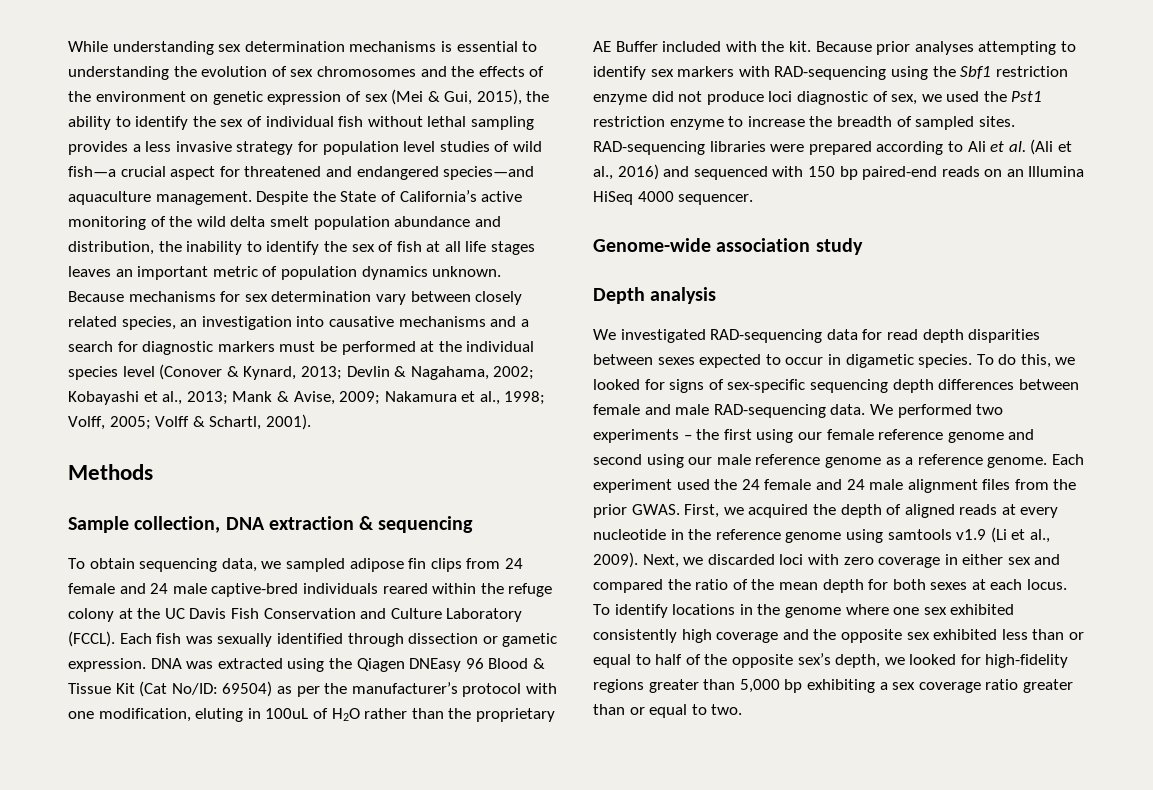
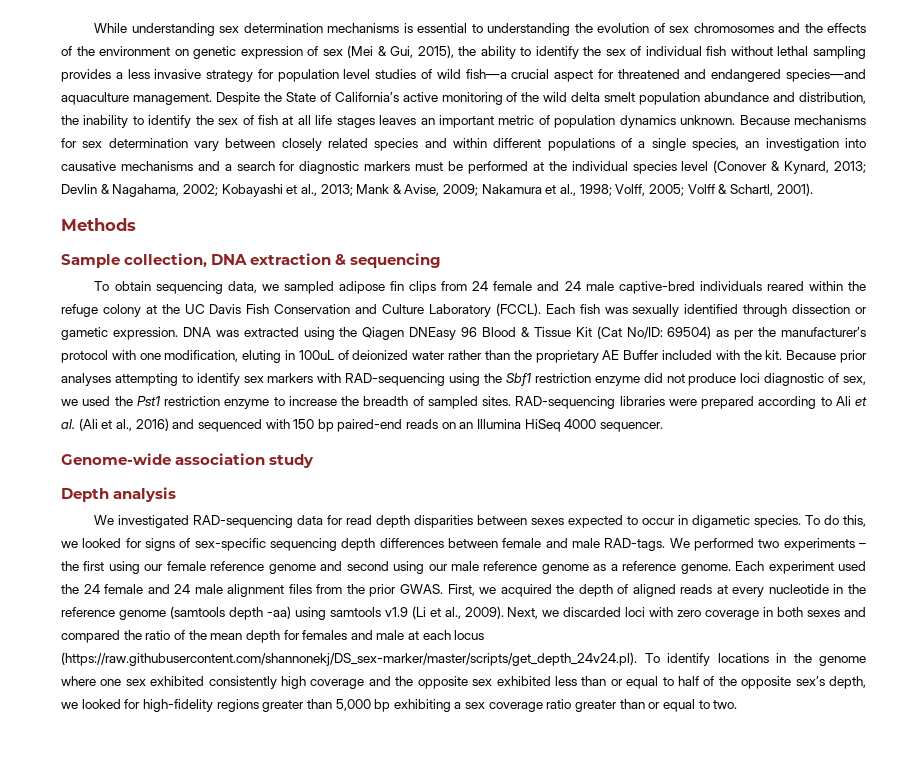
- Because mechanisms for sex determination vary between closely related species, an investigation into causative mechanisms and a search for diagnostic markers must be performed at the individual species level (Conover & Kynard, 2013; Devlin & Nagahama, 2002; Kobayashi et al., 2013; Mank & Avise, 2009; Nakamura et al., 1998; Volff, 2005; Volff & Schartl, 2001).
+ Because mechanisms for sex determination vary between closely related species and within different populations of a single species, an investigation into causative mechanisms and a search for diagnostic markers must be performed at the individual species level (Conover & Kynard, 2013; Devlin & Nagahama, 2002; Kobayashi et al., 2013; Mank & Avise, 2009; Nakamura et al., 1998; Volff, 2005; Volff & Schartl, 2001).
- DNA was extracted using the Qiagen DNEasy 96 Blood & Tissue Kit (Cat No/ID: 69504) as per the manufacturer’s protocol with one modification, eluting in 100uL of H2O rather than the proprietary AE Buffer included with the kit.
+ DNA was extracted using the Qiagen DNEasy 96 Blood & Tissue Kit (Cat No/ID: 69504) as per the manufacturer’s protocol with one modification, eluting in 100uL of deionized water rather than the proprietary AE Buffer included with the kit.
- To do this, we looked for signs of sex-specific sequencing depth differences between female and male RAD-sequencing data.
+ To do this, we looked for signs of sex-specific sequencing depth differences between female and male RAD-tags.
- First, we acquired the depth of aligned reads at every nucleotide in the reference genome using samtools v1.9 (Li et al., 2009).
+ First, we acquired the depth of aligned reads at every nucleotide in the reference genome (samtools depth -aa) using samtools v1.9 (Li et al., 2009).
- Next, we discarded loci with zero coverage in either sex and compared the ratio of the mean depth for both sexes at each locus. To identify locations in the genome where one sex exhibited consistently high coverage and the opposite sex exhibited less than or equal to half of the opposite sex’s depth, we looked for high-fidelity regions greater than 5,000 bp exhibiting a sex coverage ratio greater than or equal to two.
+ Next, we discarded loci with zero coverage in both sexes and compared the ratio of the mean depth for females and male at each locus (https://raw.githubusercontent.com/shannonekj/DS_sex-marker/master/scripts/get_depth_24v24.pl). To identify locations in the genome where one sex exhibited consistently high coverage and the opposite sex exhibited less than or equal to half of the opposite sex’s depth, we looked for high-fidelity regions greater than 5,000 bp exhibiting a sex coverage ratio greater than or equal to two.

